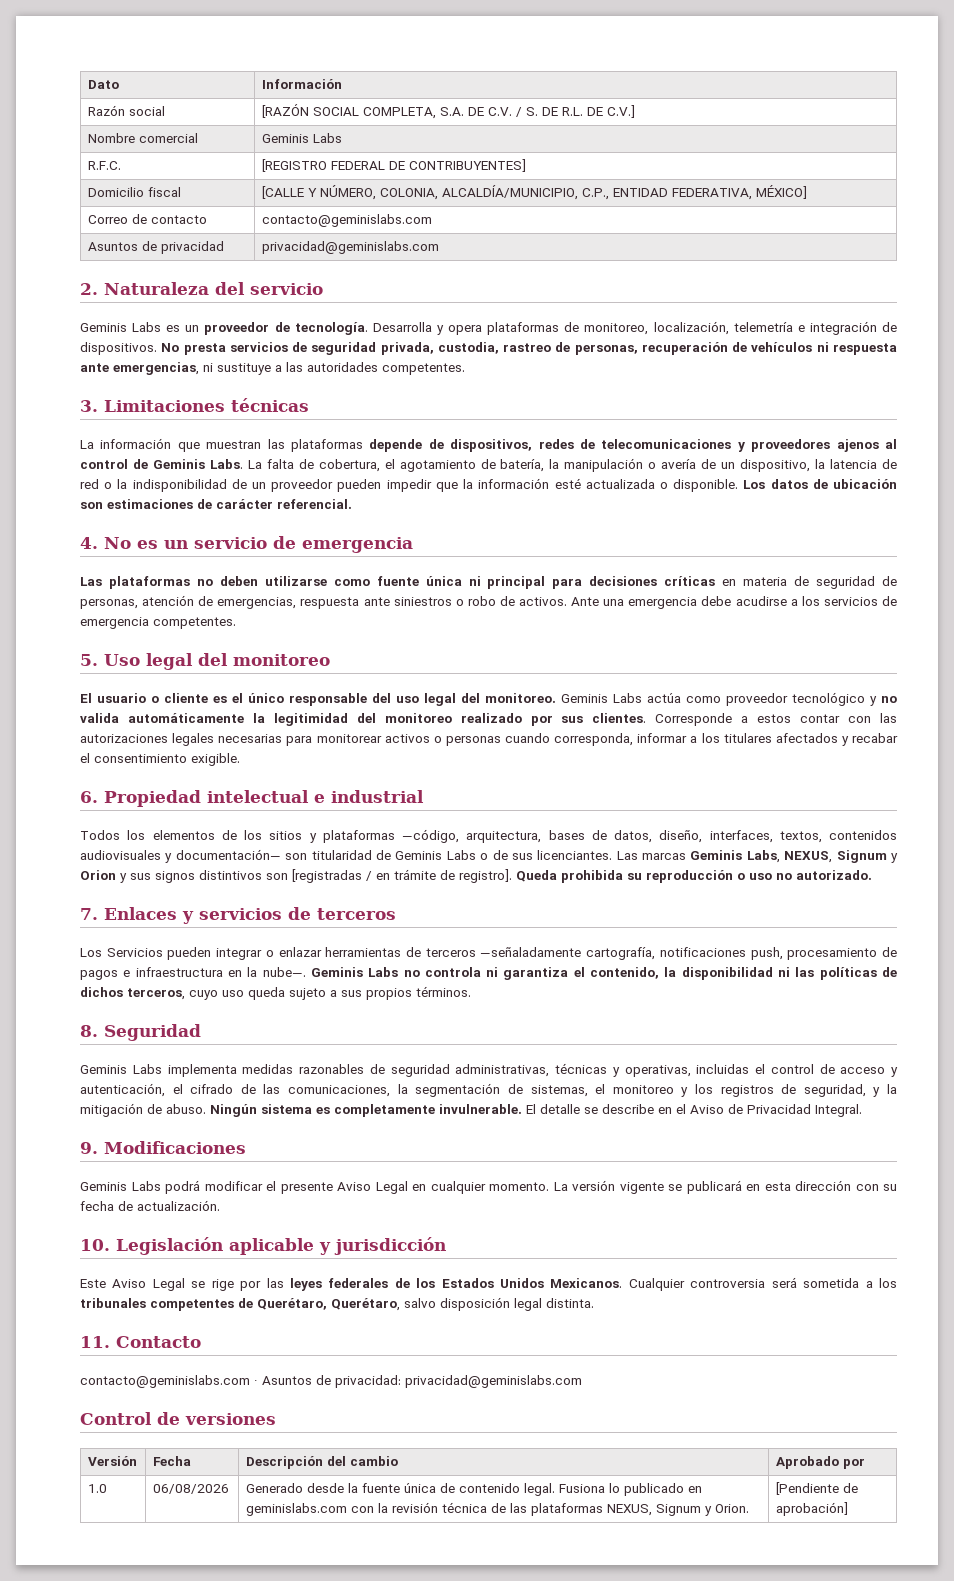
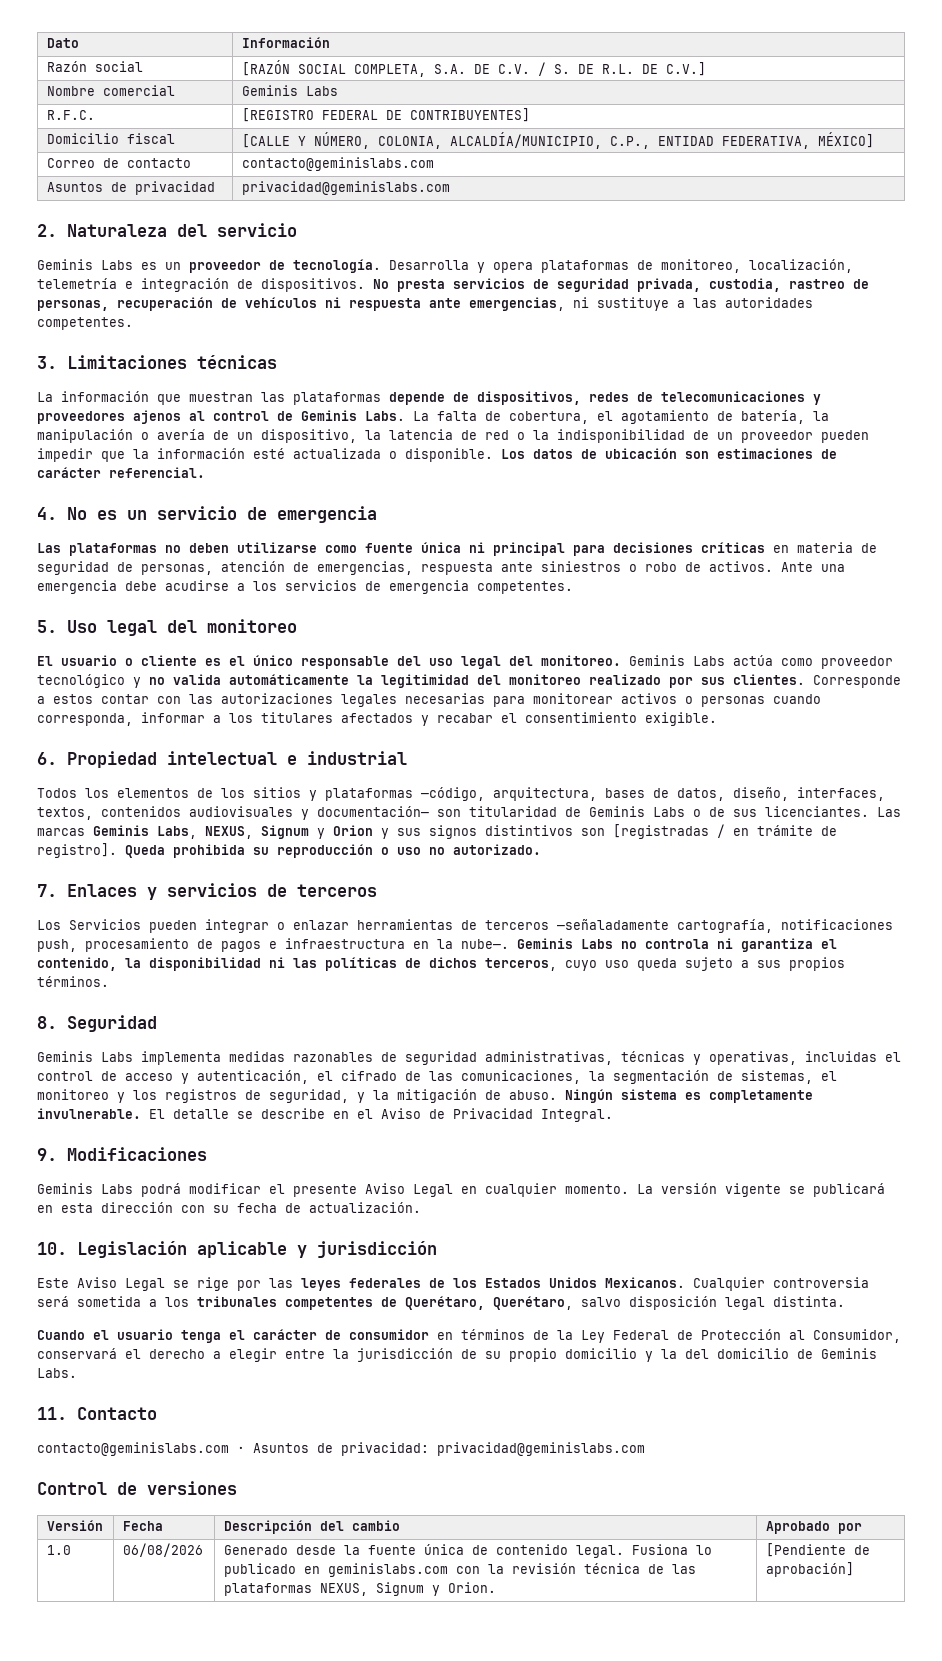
+ Cuando el usuario tenga el carácter de consumidor en términos de la Ley Federal de Protección al Consumidor, conservará el derecho a elegir entre la jurisdicción de su propio domicilio y la del domicilio de Geminis Labs.

